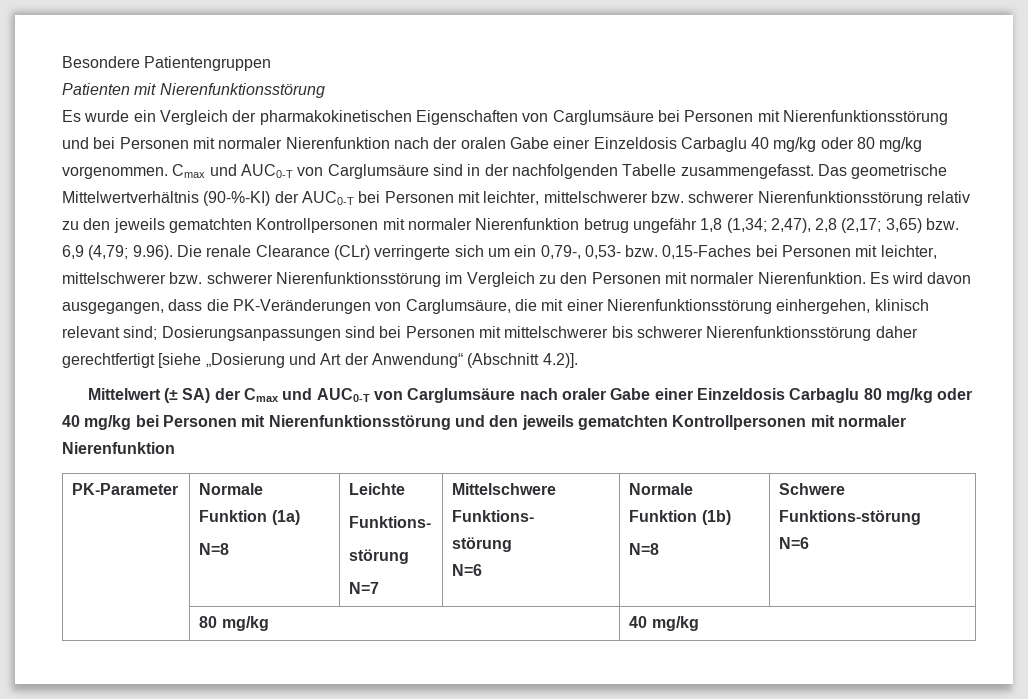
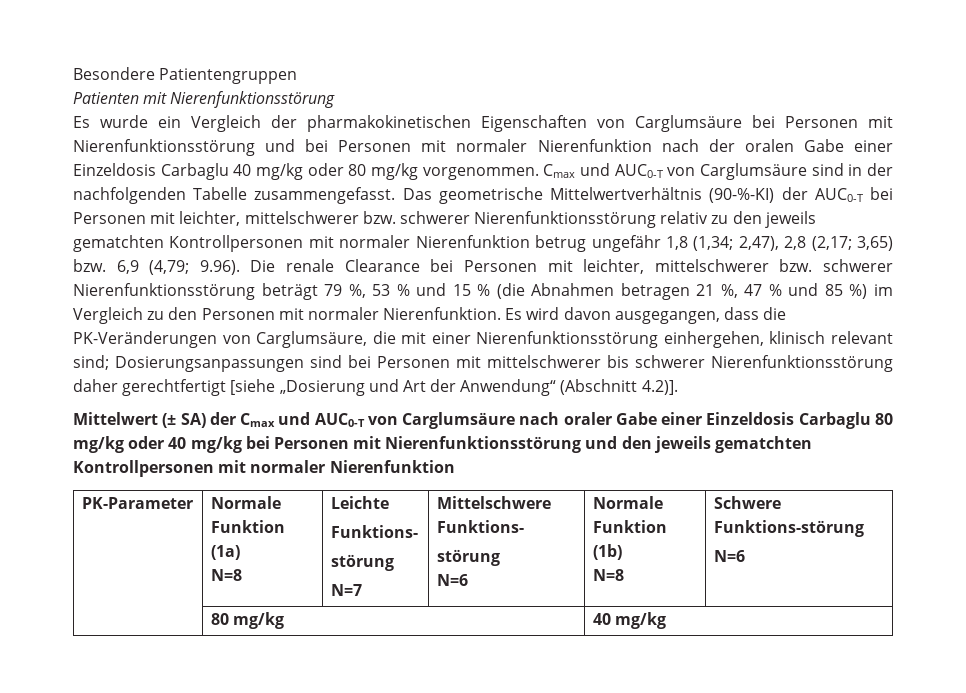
- Das geometrische Mittelwertverhältnis (90-%-KI) der AUC0-T bei Personen mit leichter, mittelschwerer bzw. schwerer Nierenfunktionsstörung relativ zu den jeweils gematchten Kontrollpersonen mit normaler Nierenfunktion betrug ungefähr 1,8 (1,34; 2,47), 2,8 (2,17; 3,65) bzw. 6,9 (4,79; 9.96). Die renale Clearance (CLr) verringerte sich um ein 0,79-, 0,53- bzw. 0,15-Faches bei Personen mit leichter, mittelschwerer bzw. schwerer Nierenfunktionsstörung im Vergleich zu den Personen mit normaler Nierenfunktion.
+ Das geometrische Mittelwertverhältnis (90-%-KI) der AUC0-T bei Personen mit leichter, mittelschwerer bzw. schwerer Nierenfunktionsstörung relativ zu den jeweils gematchten Kontrollpersonen mit normaler Nierenfunktion betrug ungefähr 1,8 (1,34; 2,47), 2,8 (2,17; 3,65) bzw. 6,9 (4,79; 9.96). Die renale Clearance bei Personen mit leichter, mittelschwerer bzw. schwerer Nierenfunktionsstörung beträgt 79 %, 53 % und 15 % (die Abnahmen betragen 21 %, 47 % und 85 %) im Vergleich zu den Personen mit normaler Nierenfunktion.

